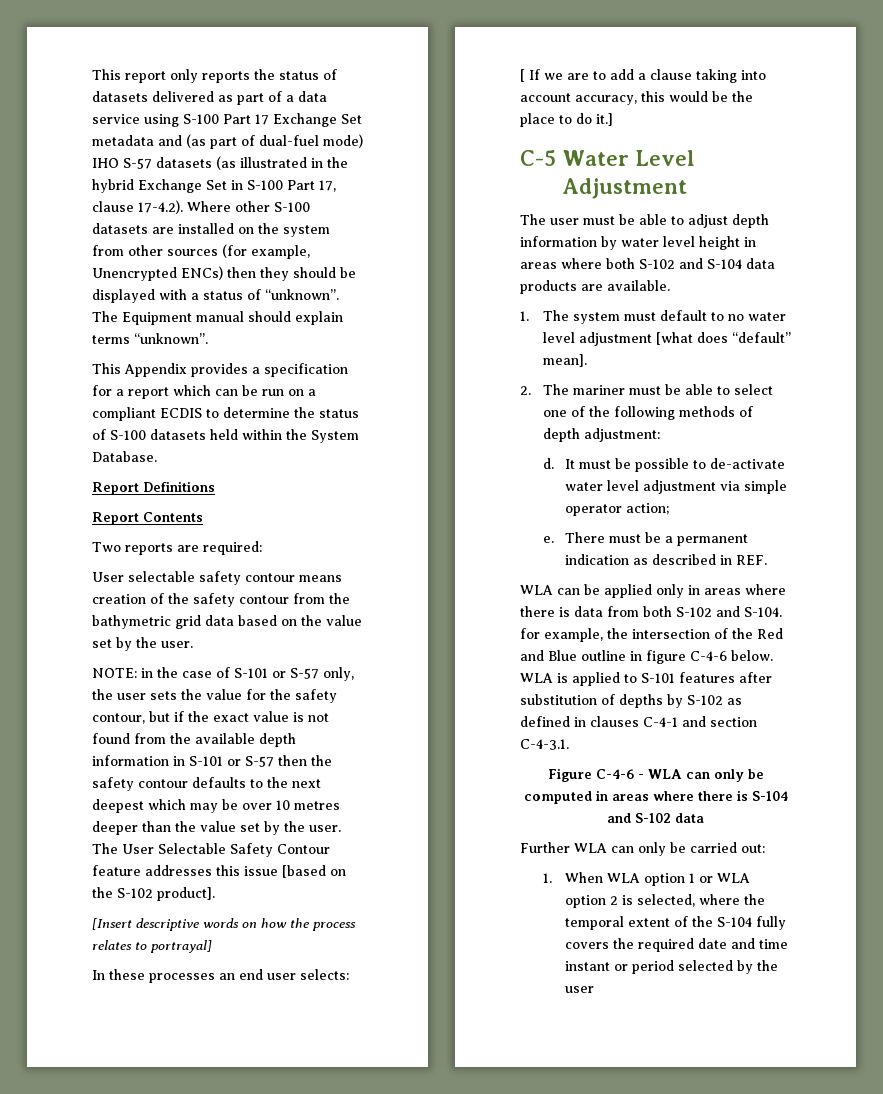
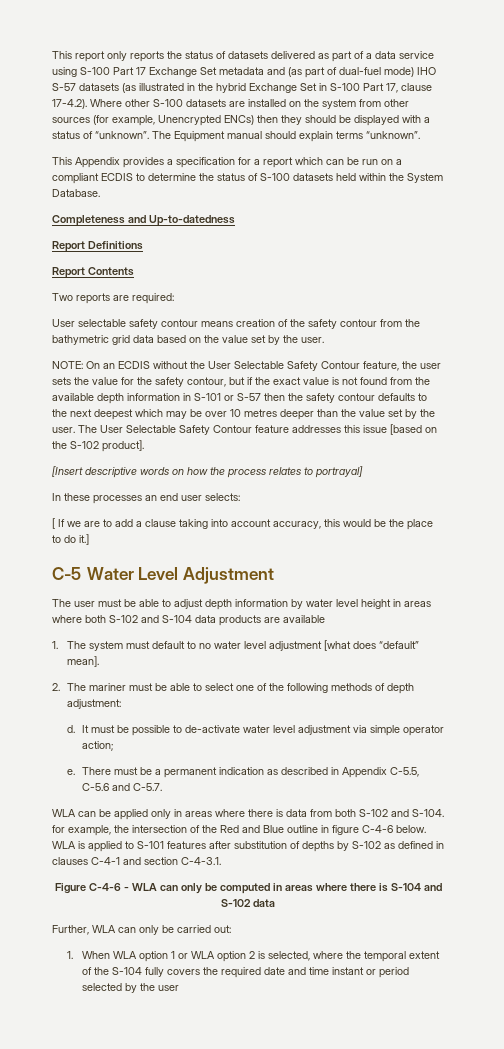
+ Completeness and Up-to-datedness
- NOTE: in the case of S-101 or S-57 only, the user sets the value for the safety contour, but if the exact value is not found from the available depth information in S-101 or S-57 then the safety contour defaults to the next deepest which may be over 10 metres deeper than the value set by the user.
+ NOTE: On an ECDIS without the User Selectable Safety Contour feature, the user sets the value for the safety contour, but if the exact value is not found from the available depth information in S-101 or S-57 then the safety contour defaults to the next deepest which may be over 10 metres deeper than the value set by the user.
- The user must be able to adjust depth information by water level height in areas where both S-102 and S-104 data products are available.
+ The user must be able to adjust depth information by water level height in areas where both S-102 and S-104 data products are available
- There must be a permanent indication as described in REF.
+ There must be a permanent indication as described in Appendix C-5.5, C-5.6 and C-5.7.
- Further WLA can only be carried out:
+ Further, WLA can only be carried out:

